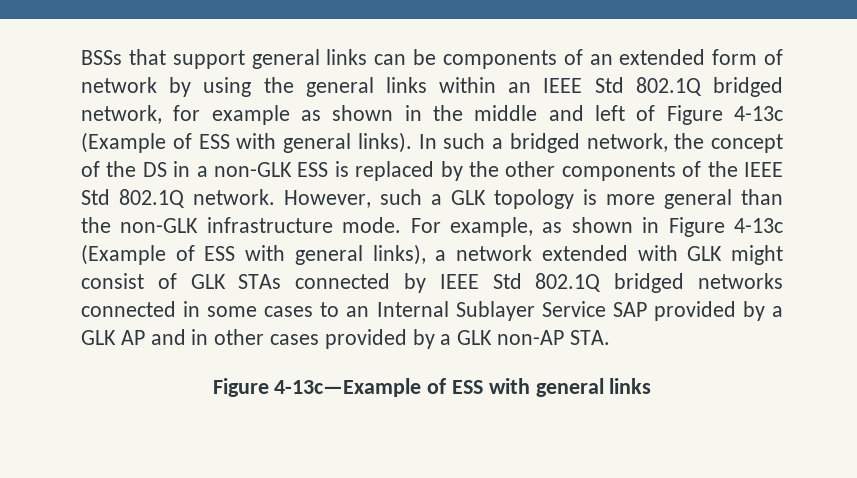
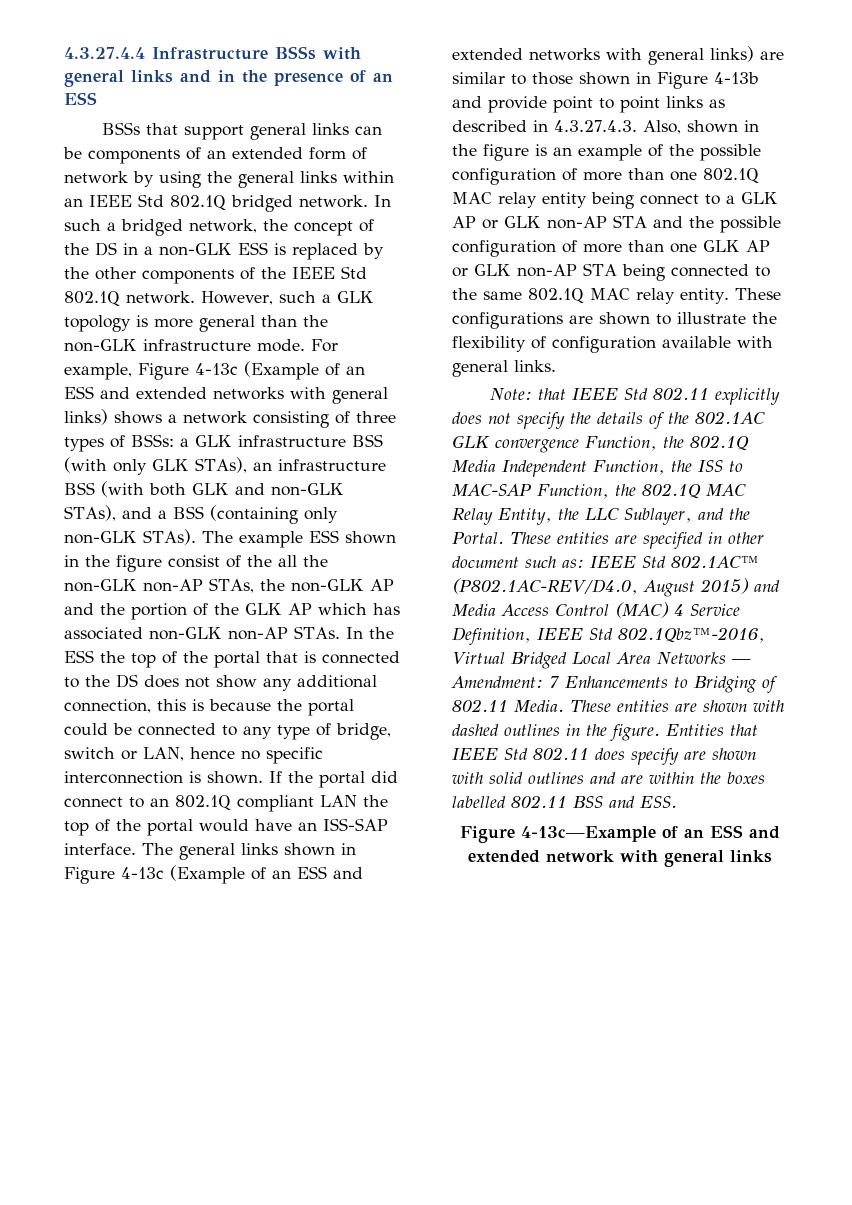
+ 4.3.27.4.4 Infrastructure BSSs with general links and in the presence of an ESS
- BSSs that support general links can be components of an extended form of network by using the general links within an IEEE Std 802.1Q bridged network, for example as shown in the middle and left of Figure 4-13c (Example of ESS with general links).
+ BSSs that support general links can be components of an extended form of network by using the general links within an IEEE Std 802.1Q bridged network.
- For example, as shown in Figure 4-13c (Example of ESS with general links), a network extended with GLK might consist of GLK STAs connected by IEEE Std 802.1Q bridged networks connected in some cases to an Internal Sublayer Service SAP provided by a GLK AP and in other cases provided by a GLK non-AP STA.
- Figure 4-13c—Example of ESS with general links
+ For example, Figure 4-13c (Example of an ESS and extended networks with general links) shows a network consisting of three types of BSSs: a GLK infrastructure BSS (with only GLK STAs), an infrastructure BSS (with both GLK and non-GLK STAs), and a BSS (containing only non-GLK STAs). The example ESS shown in the figure consist of the all the non-GLK non-AP STAs, the non-GLK AP and the portion of the GLK AP which has associated non-GLK non-AP STAs. In the ESS the top of the portal that is connected to the DS does not show any additional connection, this is because the portal could be connected to any type of bridge, switch or LAN, hence no specific interconnection is shown. If the portal did connect to an 802.1Q compliant LAN the top of the portal would have an ISS-SAP interface. The general links shown in Figure 4-13c (Example of an ESS and extended networks with general links) are similar to those shown in Figure 4-13b and provide point to point links as described in 4.3.27.4.3. Also, shown in the figure is an example of the possible configuration of more than one 802.1Q MAC relay entity being connect to a GLK AP or GLK non-AP STA and the possible configuration of more than one GLK AP or GLK non-AP STA being connected to the same 802.1Q MAC relay entity. These configurations are shown to illustrate the flexibility of configuration available with general links.
+ Note: that IEEE Std 802.11 explicitly does not specify the details of the 802.1AC GLK convergence Function, the 802.1Q Media Independent Function, the ISS to MAC-SAP Function, the 802.1Q MAC Relay Entity, the LLC Sublayer, and the Portal. These entities are specified in other document such as: IEEE Std 802.1AC™ (P802.1AC-REV/D4.0, August 2015) and Media Access Control (MAC) 4 Service Definition, IEEE Std 802.1Qbz™-2016, Virtual Bridged Local Area Networks — Amendment: 7 Enhancements to Bridging of 802.11 Media. These entities are shown with dashed outlines in the figure. Entities that IEEE Std 802.11 does specify are shown with solid outlines and are within the boxes labelled 802.11 BSS and ESS.
+ Figure 4-13c—Example of an ESS and extended network with general links

